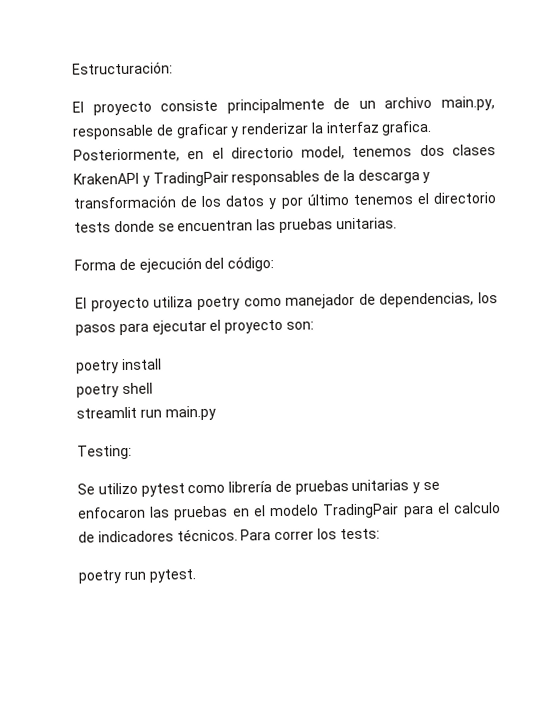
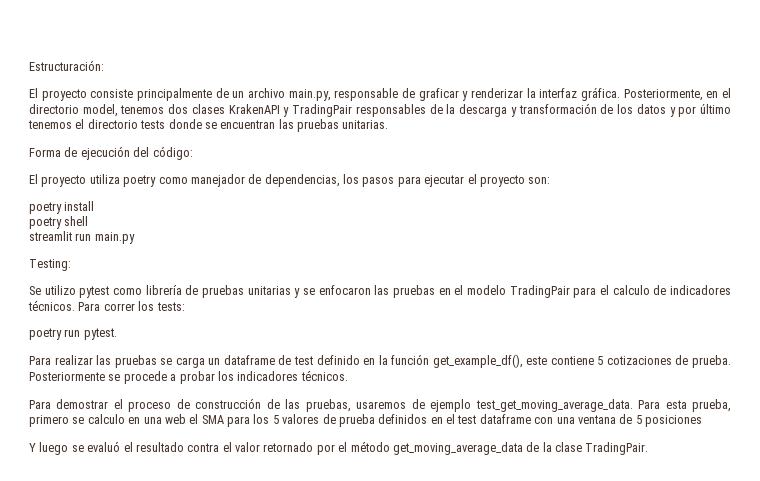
- El proyecto consiste principalmente de un archivo main.py, responsable de graficar y renderizar la interfaz grafica.
+ El proyecto consiste principalmente de un archivo main.py, responsable de graficar y renderizar la interfaz gráfica.
+ Para realizar las pruebas se carga un dataframe de test definido en la función get_example_df(), este contiene 5 cotizaciones de prueba. Posteriormente se procede a probar los indicadores técnicos.
+ Para demostrar el proceso de construcción de las pruebas, usaremos de ejemplo test_get_moving_average_data. Para esta prueba, primero se calculo en una web el SMA para los 5 valores de prueba definidos en el test dataframe con una ventana de 5 posiciones
+ Y luego se evaluó el resultado contra el valor retornado por el método get_moving_average_data de la clase TradingPair.

